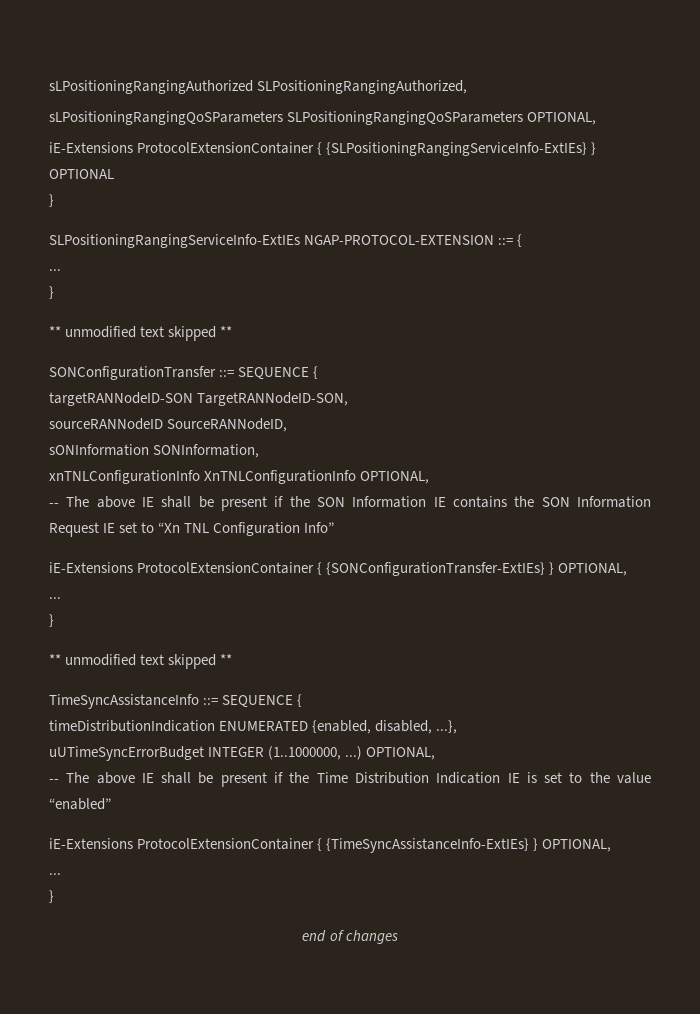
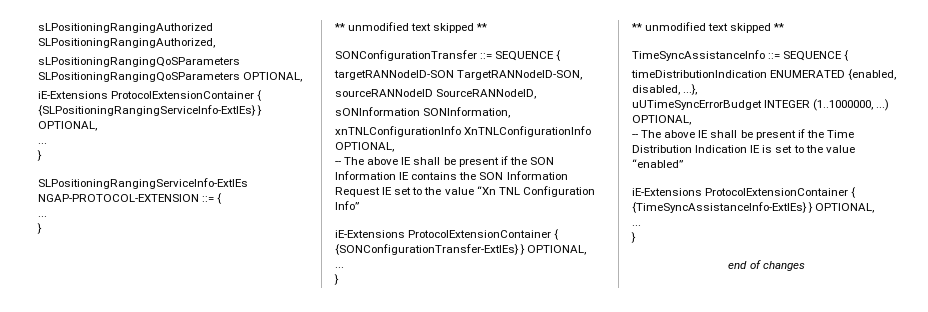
- iE-Extensions ProtocolExtensionContainer { {SLPositioningRangingServiceInfo-ExtIEs} } OPTIONAL
+ iE-Extensions ProtocolExtensionContainer { {SLPositioningRangingServiceInfo-ExtIEs} } OPTIONAL,
+ ...
- -- The above IE shall be present if the SON Information IE contains the SON Information Request IE set to “Xn TNL Configuration Info”
+ -- The above IE shall be present if the SON Information IE contains the SON Information Request IE set to the value “Xn TNL Configuration Info”

